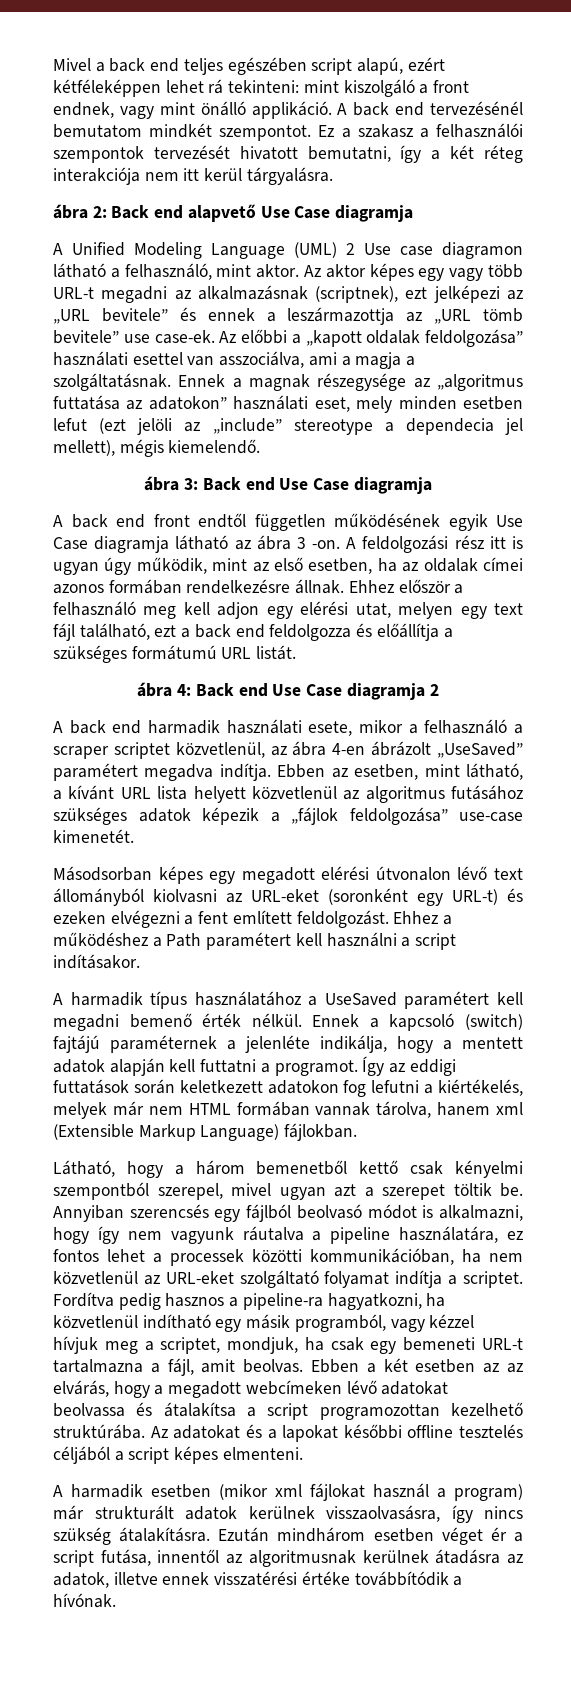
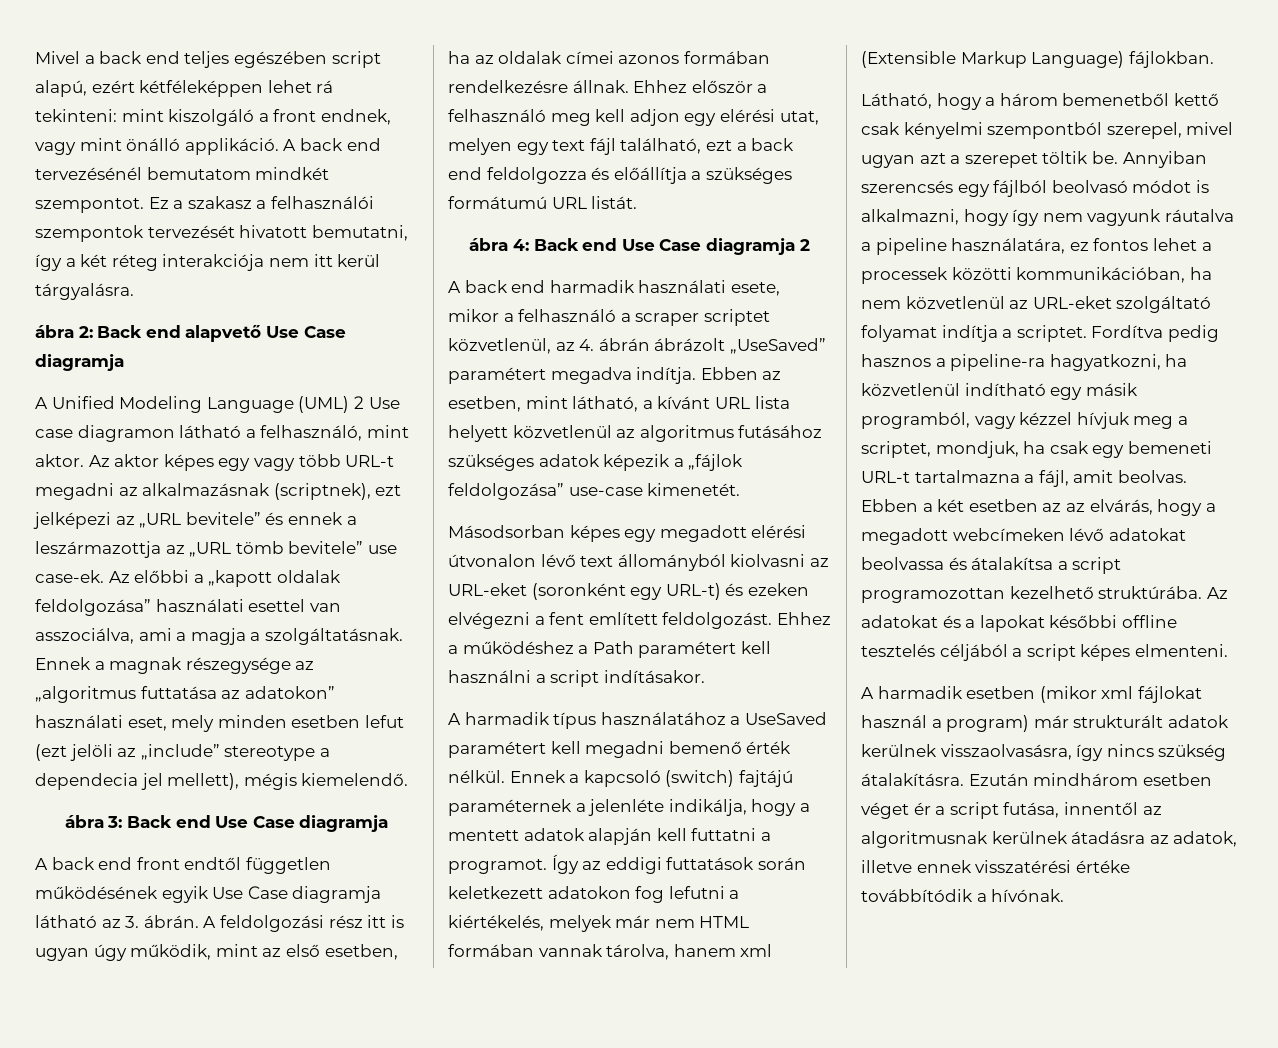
- A back end front endtől független működésének egyik Use Case diagramja látható az ábra 3 -on.
+ A back end front endtől független működésének egyik Use Case diagramja látható az 3. ábrán.
- A back end harmadik használati esete, mikor a felhasználó a scraper scriptet közvetlenül, az ábra 4-en ábrázolt „UseSaved” paramétert megadva indítja.
+ A back end harmadik használati esete, mikor a felhasználó a scraper scriptet közvetlenül, az 4. ábrán ábrázolt „UseSaved” paramétert megadva indítja.

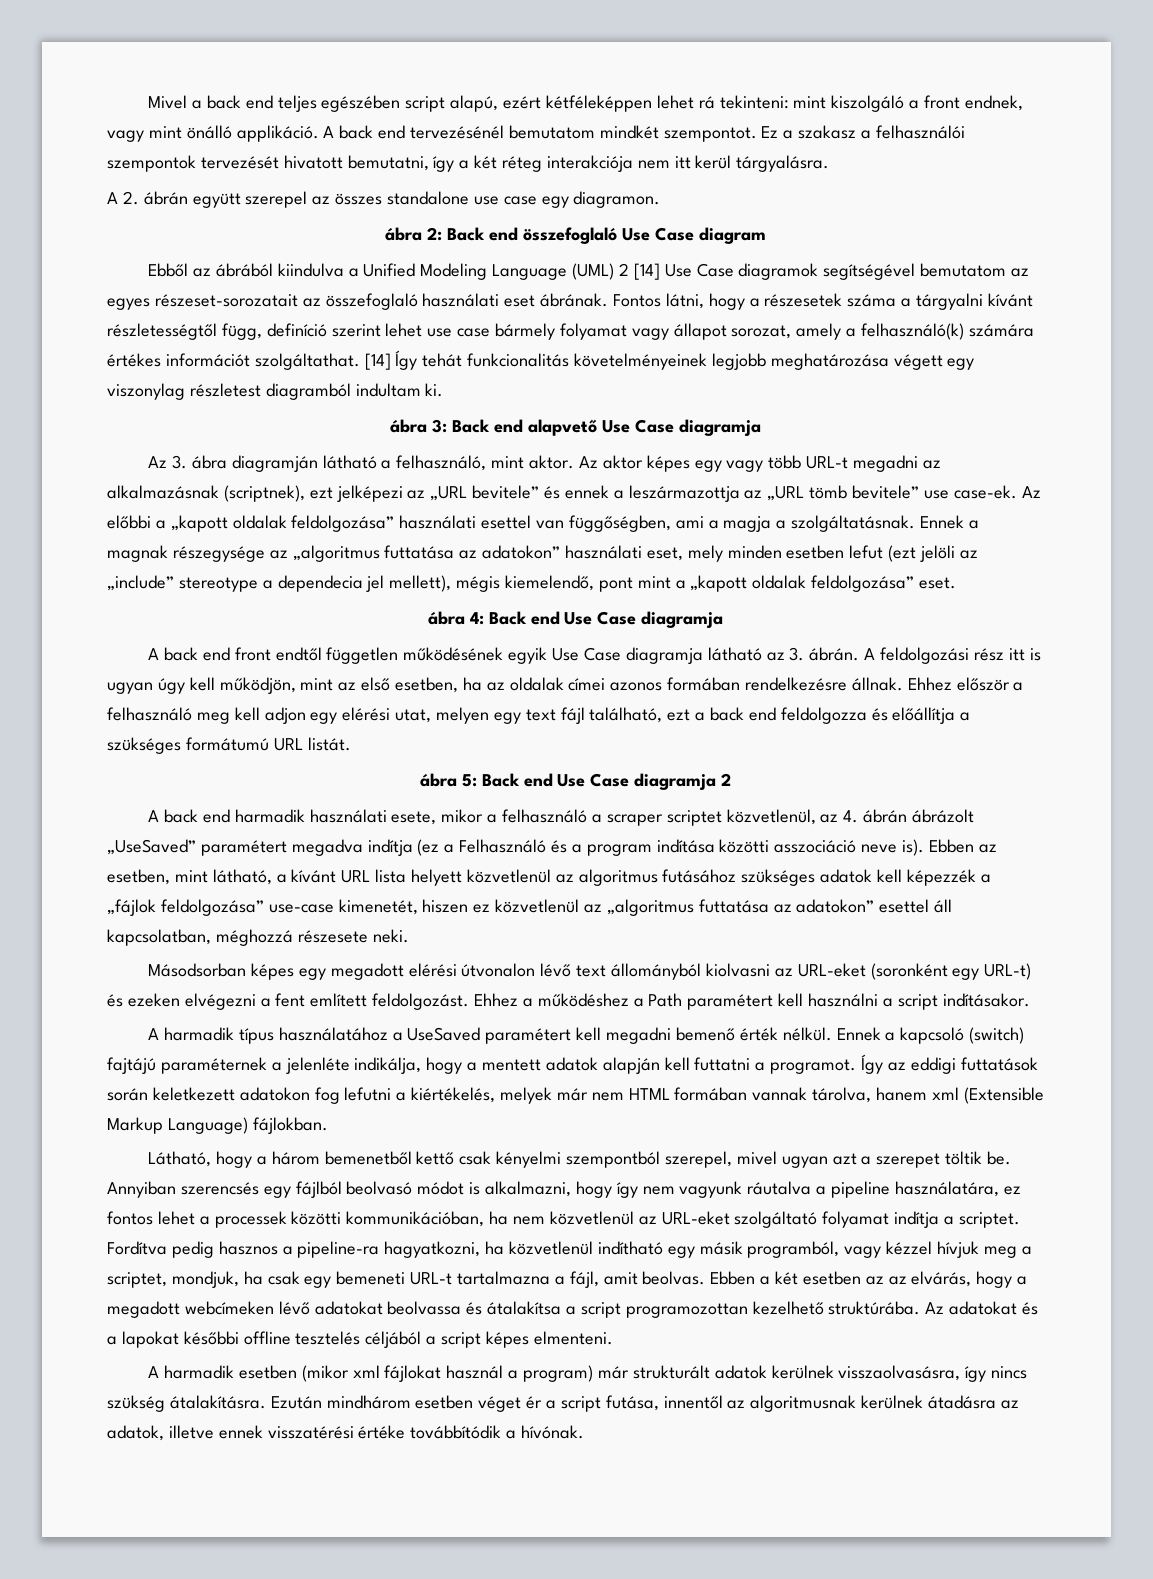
- ábra 2: Back end alapvető Use Case diagramja
- A Unified Modeling Language (UML) 2 Use case diagramon látható a felhasználó, mint aktor.
+ A 2. ábrán együtt szerepel az összes standalone use case egy diagramon.
+ ábra 2: Back end összefoglaló Use Case diagram
+ Ebből az ábrából kiindulva a Unified Modeling Language (UML) 2 [14] Use Case diagramok segítségével bemutatom az egyes részeset-sorozatait az összefoglaló használati eset ábrának. Fontos látni, hogy a részesetek száma a tárgyalni kívánt részletességtől függ, definíció szerint lehet use case bármely folyamat vagy állapot sorozat, amely a felhasználó(k) számára értékes információt szolgáltathat. [14] Így tehát funkcionalitás követelményeinek legjobb meghatározása végett egy viszonylag részletest diagramból indultam ki.
+ ábra 3: Back end alapvető Use Case diagramja
+ Az 3. ábra diagramján látható a felhasználó, mint aktor.
- Az előbbi a „kapott oldalak feldolgozása” használati esettel van asszociálva, ami a magja a szolgáltatásnak.
+ Az előbbi a „kapott oldalak feldolgozása” használati esettel van függőségben, ami a magja a szolgáltatásnak.
- Ennek a magnak részegysége az „algoritmus futtatása az adatokon” használati eset, mely minden esetben lefut (ezt jelöli az „include” stereotype a dependecia jel mellett), mégis kiemelendő.
- ábra 3: Back end Use Case diagramja
+ Ennek a magnak részegysége az „algoritmus futtatása az adatokon” használati eset, mely minden esetben lefut (ezt jelöli az „include” stereotype a dependecia jel mellett), mégis kiemelendő, pont mint a „kapott oldalak feldolgozása” eset.
+ ábra 4: Back end Use Case diagramja
- A feldolgozási rész itt is ugyan úgy működik, mint az első esetben, ha az oldalak címei azonos formában rendelkezésre állnak.
+ A feldolgozási rész itt is ugyan úgy kell működjön, mint az első esetben, ha az oldalak címei azonos formában rendelkezésre állnak.
- ábra 4: Back end Use Case diagramja 2
+ ábra 5: Back end Use Case diagramja 2
- A back end harmadik használati esete, mikor a felhasználó a scraper scriptet közvetlenül, az 4. ábrán ábrázolt „UseSaved” paramétert megadva indítja.
+ A back end harmadik használati esete, mikor a felhasználó a scraper scriptet közvetlenül, az 4. ábrán ábrázolt „UseSaved” paramétert megadva indítja (ez a Felhasználó és a program indítása közötti asszociáció neve is).
- Ebben az esetben, mint látható, a kívánt URL lista helyett közvetlenül az algoritmus futásához szükséges adatok képezik a „fájlok feldolgozása” use-case kimenetét.
+ Ebben az esetben, mint látható, a kívánt URL lista helyett közvetlenül az algoritmus futásához szükséges adatok kell képezzék a „fájlok feldolgozása” use-case kimenetét, hiszen ez közvetlenül az „algoritmus futtatása az adatokon” esettel áll kapcsolatban, méghozzá részesete neki.

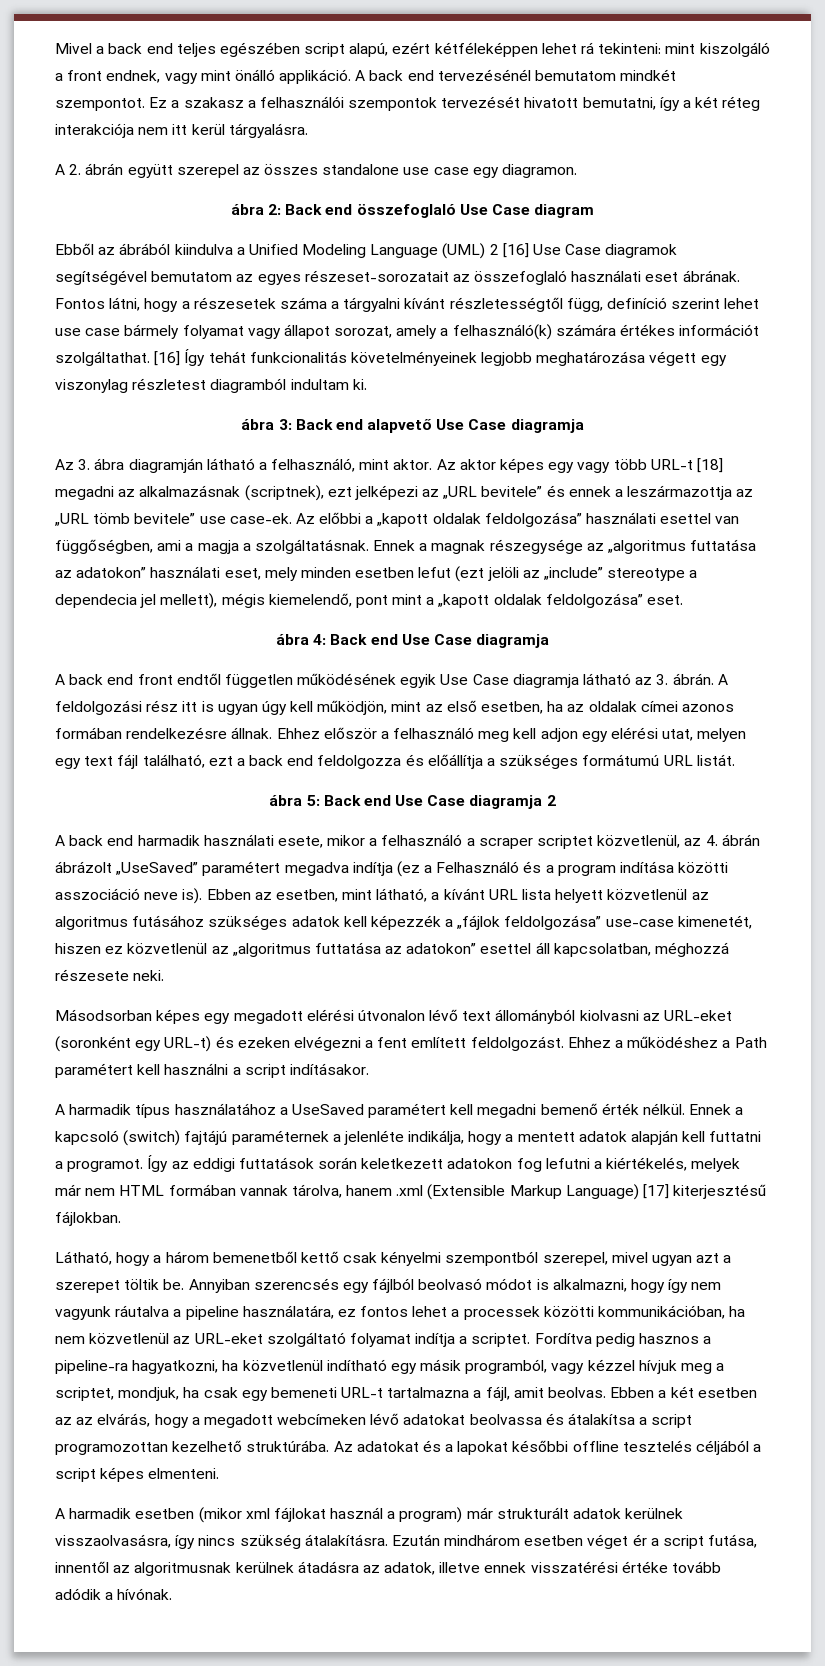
- Ebből az ábrából kiindulva a Unified Modeling Language (UML) 2 [14] Use Case diagramok segítségével bemutatom az egyes részeset-sorozatait az összefoglaló használati eset ábrának.
+ Ebből az ábrából kiindulva a Unified Modeling Language (UML) 2 [16] Use Case diagramok segítségével bemutatom az egyes részeset-sorozatait az összefoglaló használati eset ábrának.
- [14] Így tehát funkcionalitás követelményeinek legjobb meghatározása végett egy viszonylag részletest diagramból indultam ki.
+ [16] Így tehát funkcionalitás követelményeinek legjobb meghatározása végett egy viszonylag részletest diagramból indultam ki.
- Az aktor képes egy vagy több URL-t megadni az alkalmazásnak (scriptnek), ezt jelképezi az „URL bevitele” és ennek a leszármazottja az „URL tömb bevitele” use case-ek.
+ Az aktor képes egy vagy több URL-t [18] megadni az alkalmazásnak (scriptnek), ezt jelképezi az „URL bevitele” és ennek a leszármazottja az „URL tömb bevitele” use case-ek.
- Így az eddigi futtatások során keletkezett adatokon fog lefutni a kiértékelés, melyek már nem HTML formában vannak tárolva, hanem xml (Extensible Markup Language) fájlokban.
+ Így az eddigi futtatások során keletkezett adatokon fog lefutni a kiértékelés, melyek már nem HTML formában vannak tárolva, hanem .xml (Extensible Markup Language) [17] kiterjesztésű fájlokban.
- Ezután mindhárom esetben véget ér a script futása, innentől az algoritmusnak kerülnek átadásra az adatok, illetve ennek visszatérési értéke továbbítódik a hívónak.
+ Ezután mindhárom esetben véget ér a script futása, innentől az algoritmusnak kerülnek átadásra az adatok, illetve ennek visszatérési értéke tovább adódik a hívónak.

